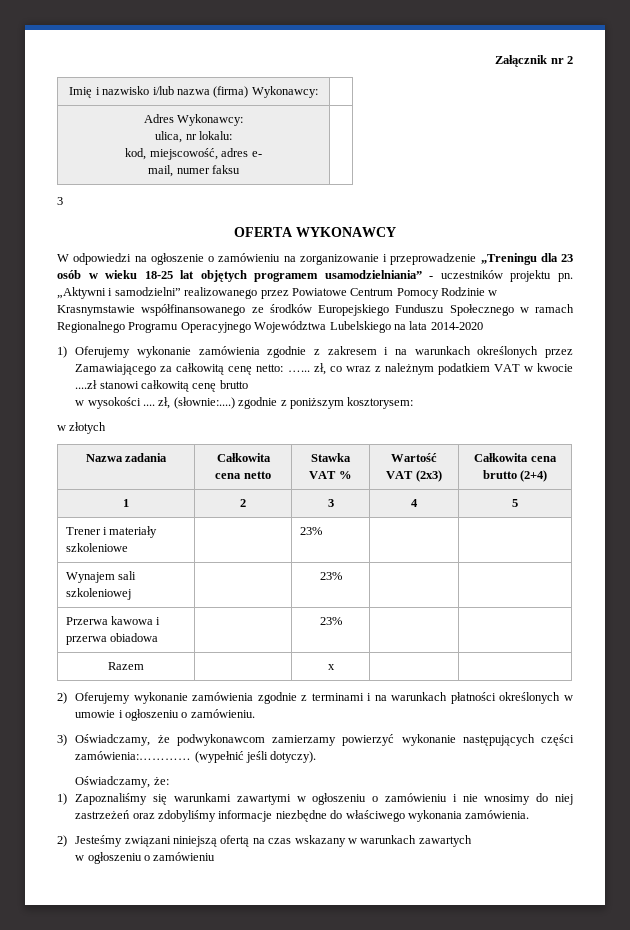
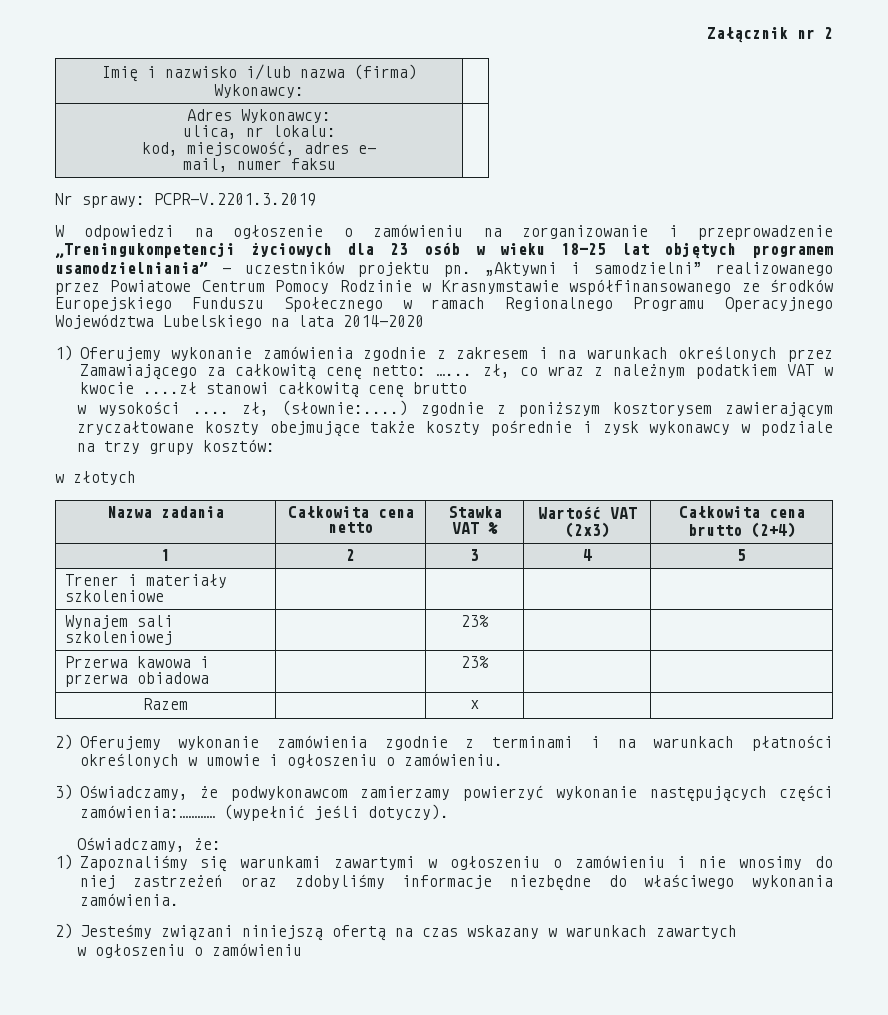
  Adres Wykonawcy:
  ulica, nr lokalu:
  kod, miejscowość, adres e-
  mail, numer faksu |
- 3
- OFERTA WYKONAWCY
+ Nr sprawy: PCPR-V.2201.3.2019
- W odpowiedzi na ogłoszenie o zamówieniu na zorganizowanie i przeprowadzenie „Treningu dla 23 osób w wieku 18-25 lat objętych programem usamodzielniania” - uczestników projektu pn.
+ W odpowiedzi na ogłoszenie o zamówieniu na zorganizowanie i przeprowadzenie „Treningukompetencji życiowych dla 23 osób w wieku 18-25 lat objętych programem usamodzielniania” - uczestników projektu pn.
- w wysokości .... zł, (słownie:....) zgodnie z poniższym kosztorysem:
+ w wysokości .... zł, (słownie:....) zgodnie z poniższym kosztorysem zawierającym zryczałtowane koszty obejmujące także koszty pośrednie i zysk wykonawcy w podziale na trzy grupy kosztów:
- Trener i materiały szkoleniowe | | 23% | |
+ Trener i materiały szkoleniowe | | | |

